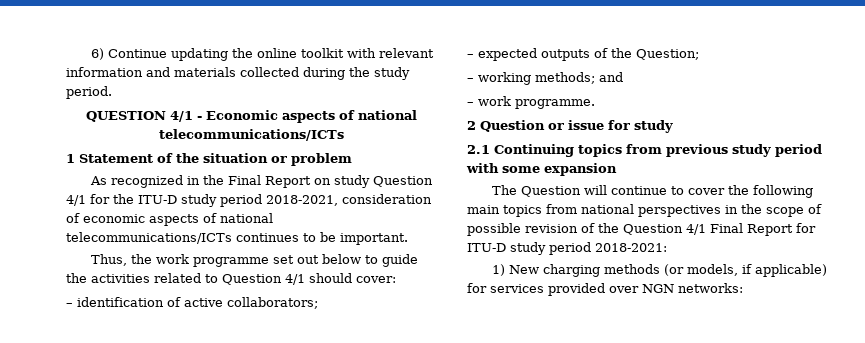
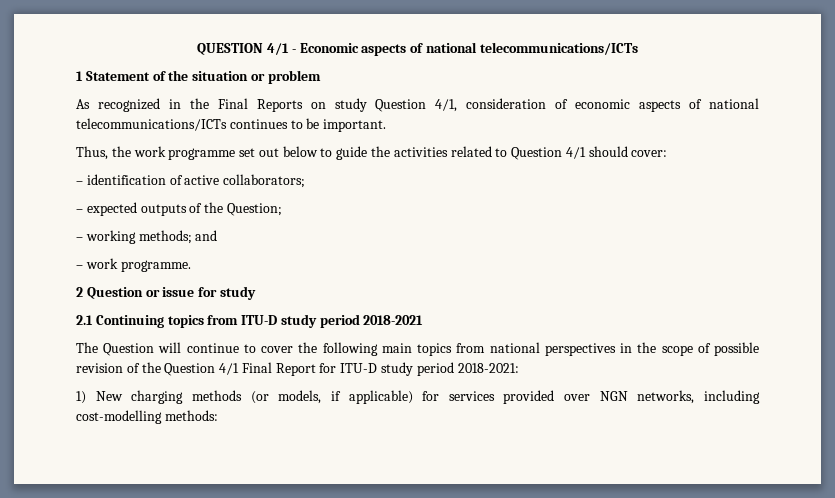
- 6) Continue updating the online toolkit with relevant information and materials collected during the study period.
- As recognized in the Final Report on study Question 4/1 for the ITU-D study period 2018-2021, consideration of economic aspects of national telecommunications/ICTs continues to be important.
+ As recognized in the Final Reports on study Question 4/1, consideration of economic aspects of national telecommunications/ICTs continues to be important.
- 2.1 Continuing topics from previous study period with some expansion
+ 2.1 Continuing topics from ITU-D study period 2018-2021
- 1) New charging methods (or models, if applicable) for services provided over NGN networks:
+ 1) New charging methods (or models, if applicable) for services provided over NGN networks, including cost-modelling methods:

